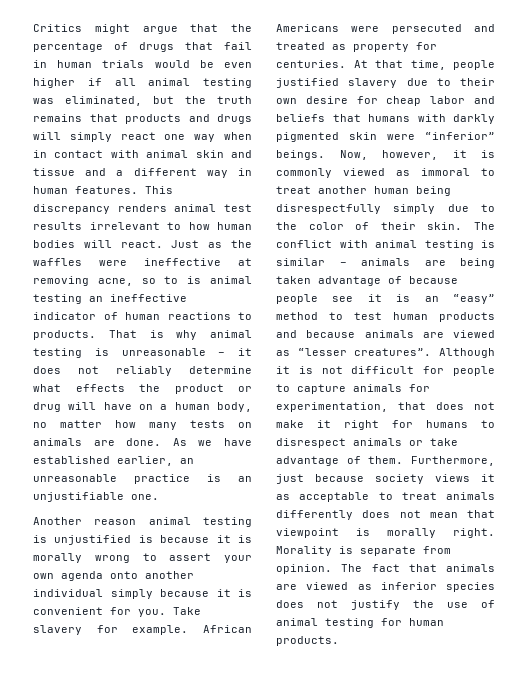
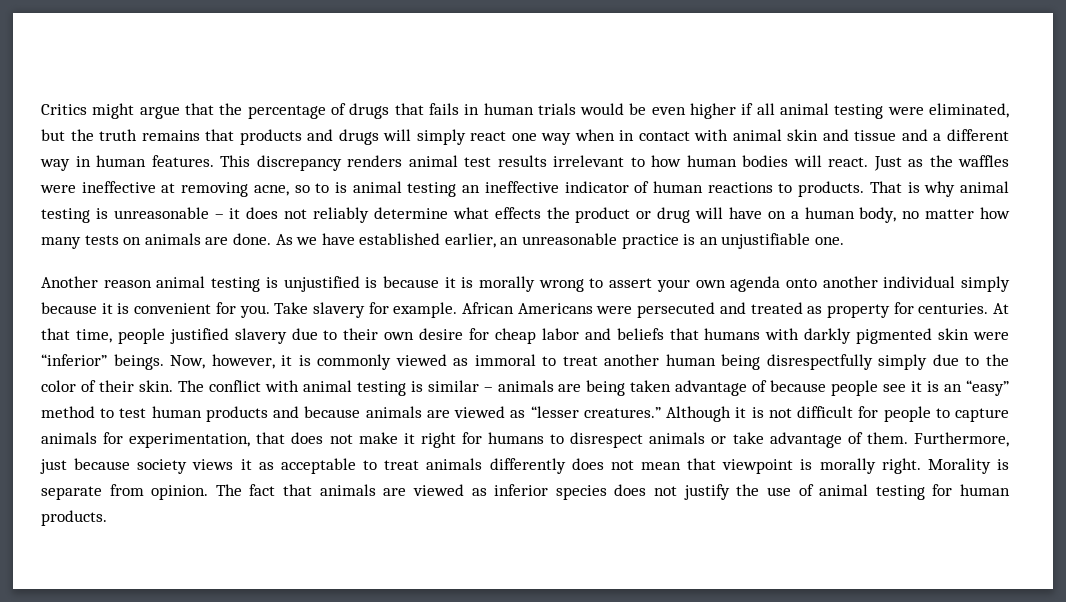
- Critics might argue that the percentage of drugs that fail in human trials would be even higher if all animal testing was eliminated, but the truth remains that products and drugs will simply react one way when in contact with animal skin and tissue and a different way in human features.
+ Critics might argue that the percentage of drugs that fails in human trials would be even higher if all animal testing were eliminated, but the truth remains that products and drugs will simply react one way when in contact with animal skin and tissue and a different way in human features.
- The conflict with animal testing is similar – animals are being taken advantage of because people see it is an “easy” method to test human products and because animals are viewed as “lesser creatures”.
+ The conflict with animal testing is similar – animals are being taken advantage of because people see it is an “easy” method to test human products and because animals are viewed as “lesser creatures.”

